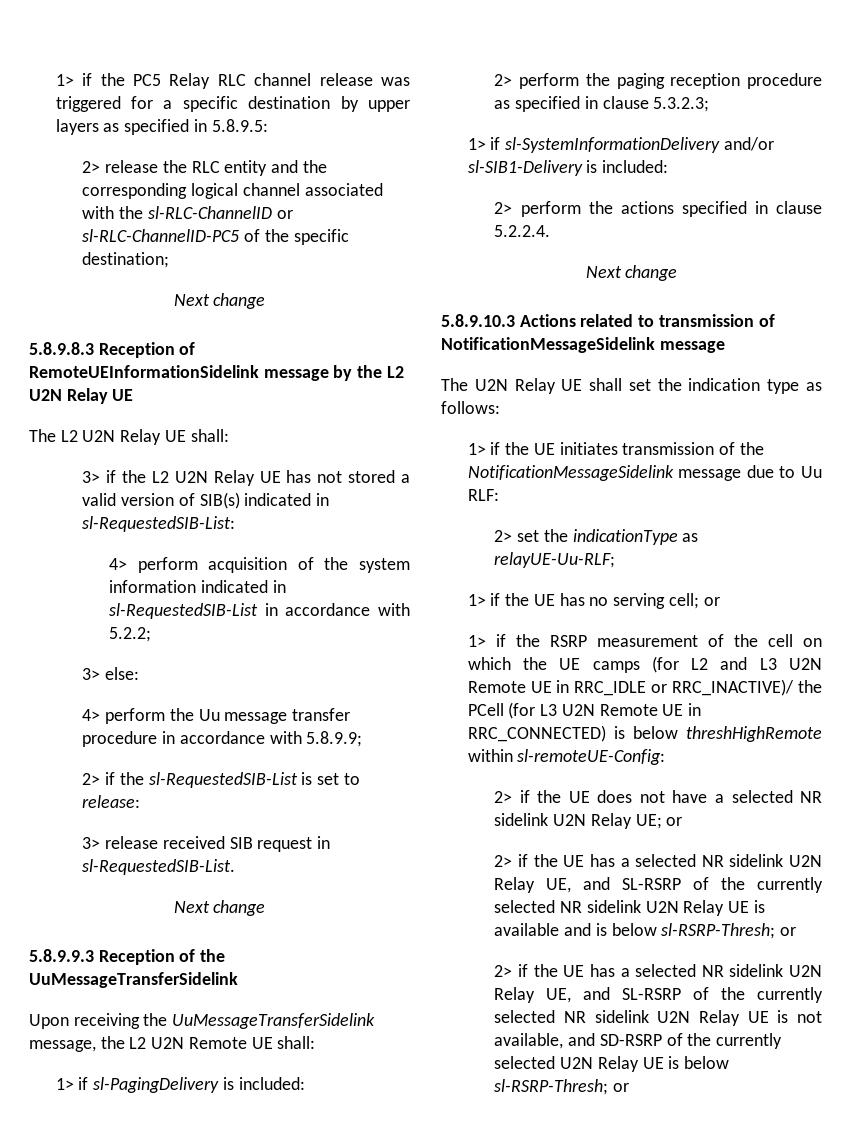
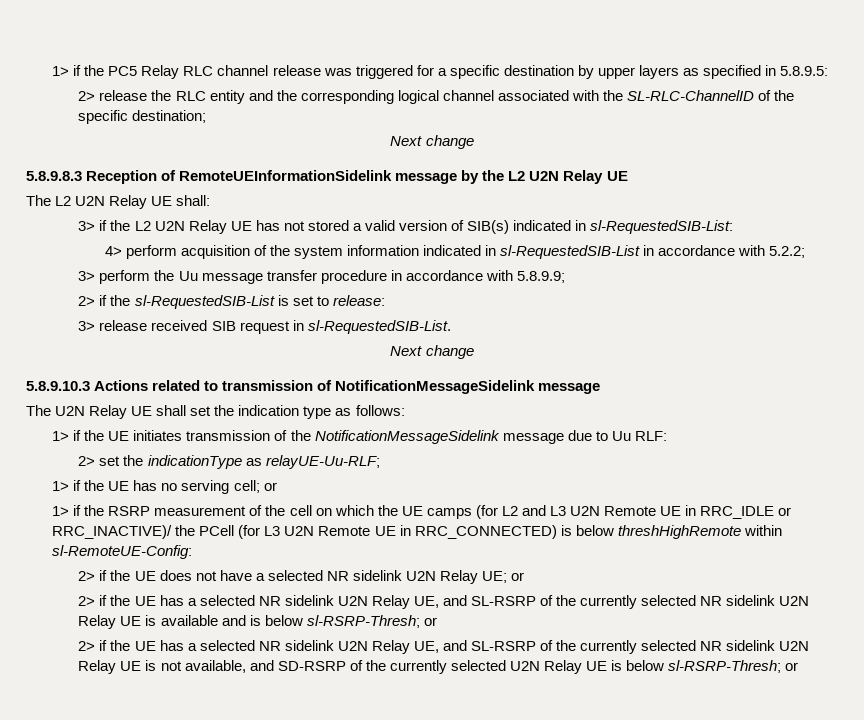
- 2> release the RLC entity and the corresponding logical channel associated with the sl-RLC-ChannelID or sl-RLC-ChannelID-PC5 of the specific destination;
+ 2> release the RLC entity and the corresponding logical channel associated with the SL-RLC-ChannelID of the specific destination;
- 3> else:
- 4> perform the Uu message transfer procedure in accordance with 5.8.9.9;
+ 3> perform the Uu message transfer procedure in accordance with 5.8.9.9;
- 5.8.9.9.3 Reception of the UuMessageTransferSidelink
- Upon receiving the UuMessageTransferSidelink message, the L2 U2N Remote UE shall:
- 1> if sl-PagingDelivery is included:
- 2> perform the paging reception procedure as specified in clause 5.3.2.3;
- 1> if sl-SystemInformationDelivery and/or sl-SIB1-Delivery is included:
- 2> perform the actions specified in clause 5.2.2.4.
- Next change
- 1> if the RSRP measurement of the cell on which the UE camps (for L2 and L3 U2N Remote UE in RRC_IDLE or RRC_INACTIVE)/ the PCell (for L3 U2N Remote UE in RRC_CONNECTED) is below threshHighRemote within sl-remoteUE-Config:
+ 1> if the RSRP measurement of the cell on which the UE camps (for L2 and L3 U2N Remote UE in RRC_IDLE or RRC_INACTIVE)/ the PCell (for L3 U2N Remote UE in RRC_CONNECTED) is below threshHighRemote within sl-RemoteUE-Config:

